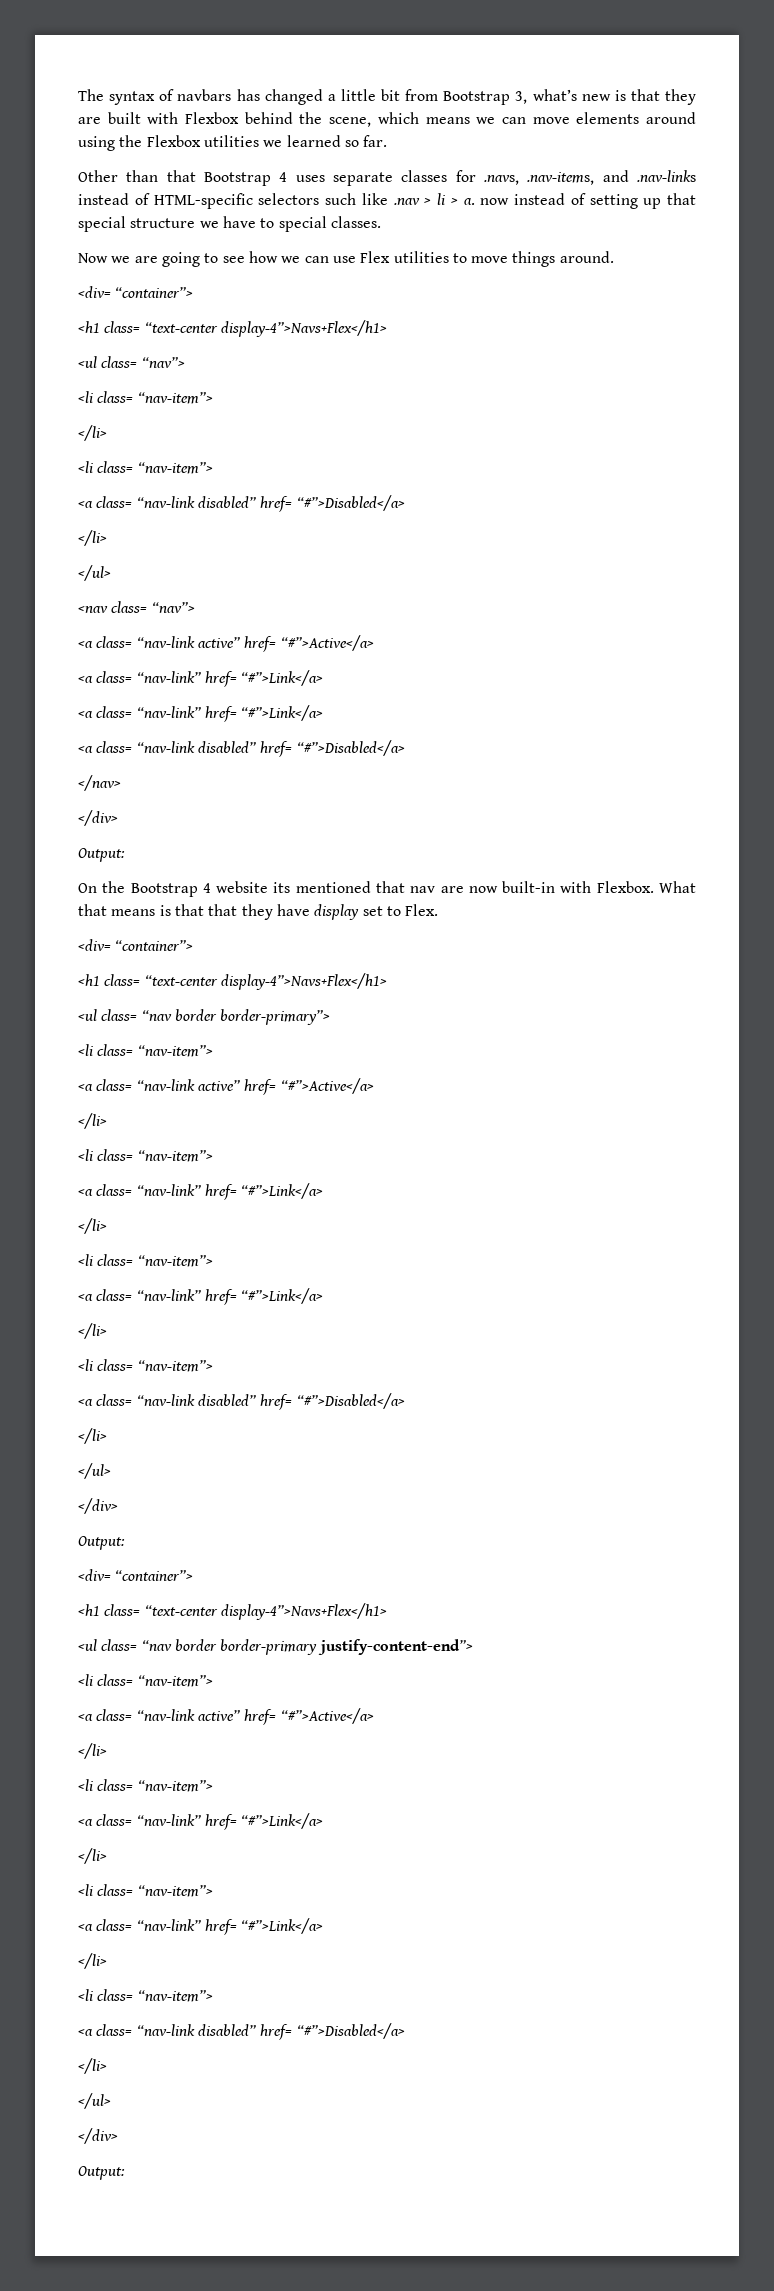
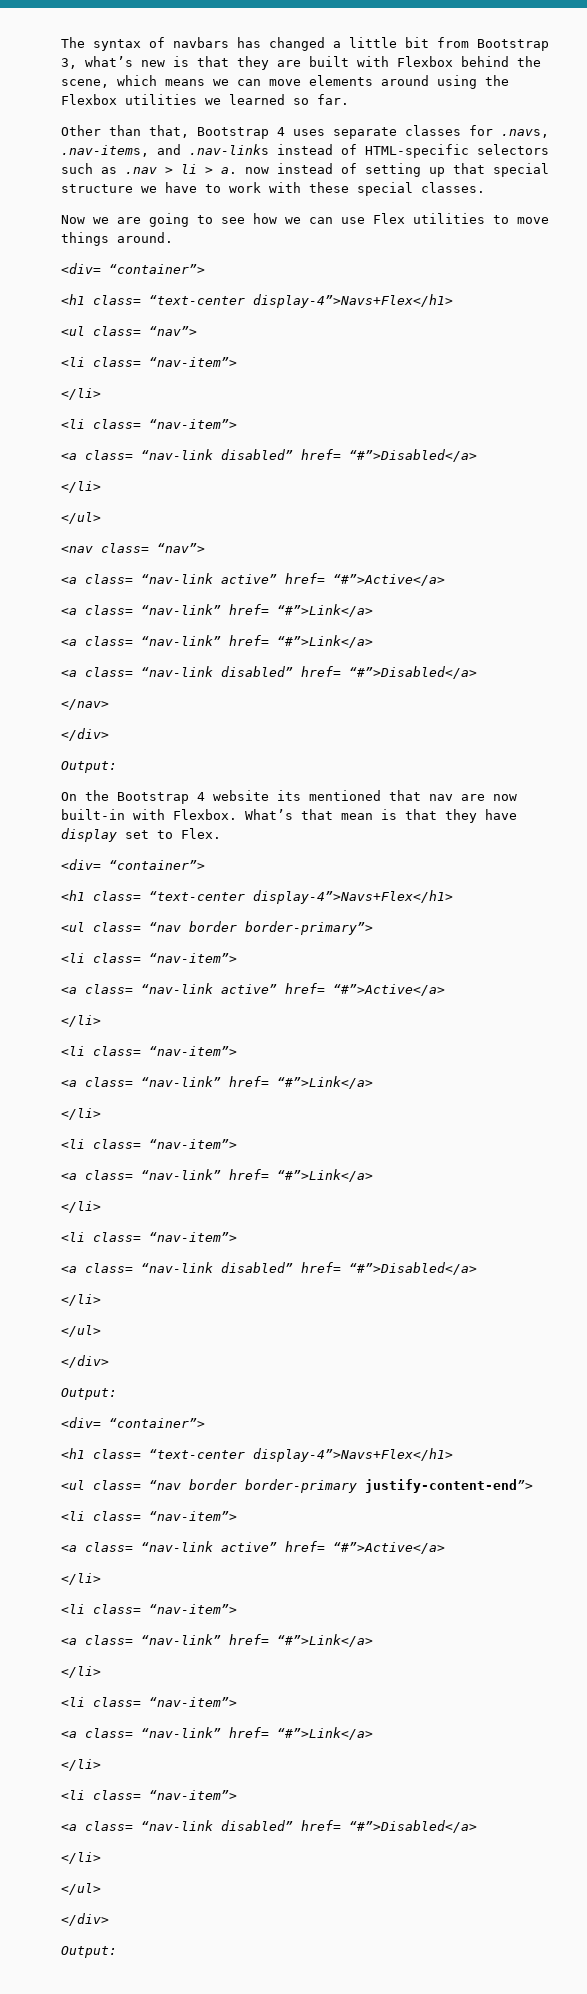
- Other than that Bootstrap 4 uses separate classes for .navs, .nav-items, and .nav-links instead of HTML-specific selectors such like .nav > li > a. now instead of setting up that special structure we have to special classes.
+ Other than that, Bootstrap 4 uses separate classes for .navs, .nav-items, and .nav-links instead of HTML-specific selectors such as .nav > li > a. now instead of setting up that special structure we have to work with these special classes.
- What that means is that that they have display set to Flex.
+ What’s that mean is that they have display set to Flex.

